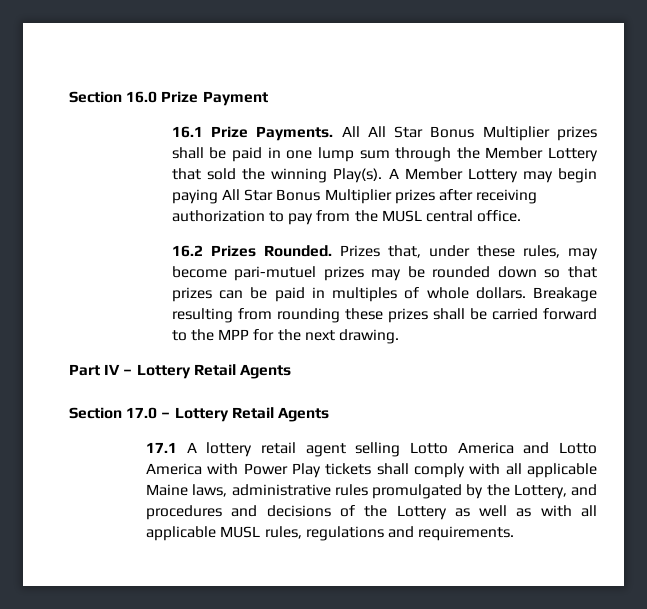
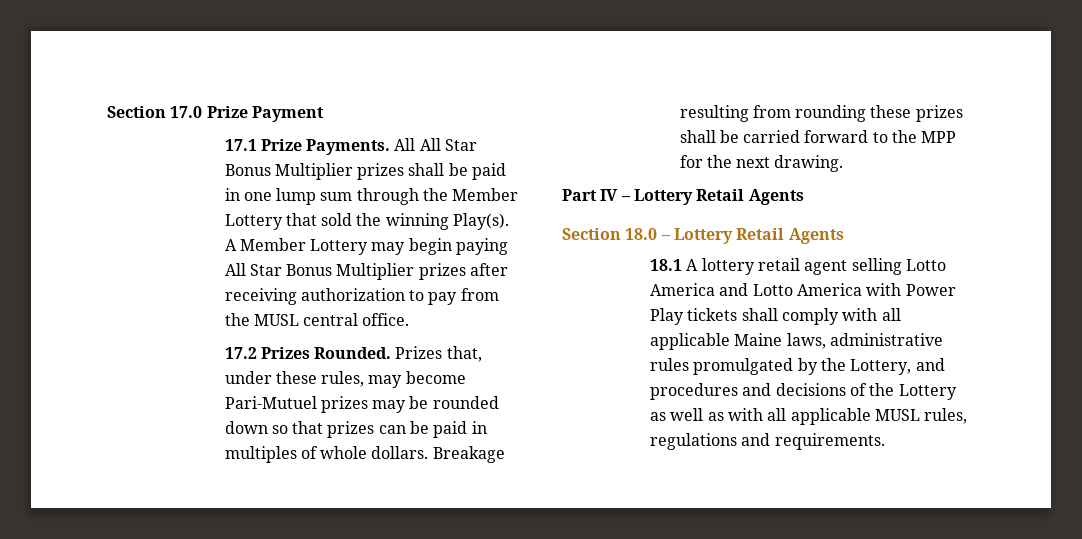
- Section 16.0 Prize Payment
+ Section 17.0 Prize Payment
- 16.1 Prize Payments.
+ 17.1 Prize Payments.
- 16.2 Prizes Rounded.
+ 17.2 Prizes Rounded.
- Prizes that, under these rules, may become pari-mutuel prizes may be rounded down so that prizes can be paid in multiples of whole dollars.
+ Prizes that, under these rules, may become Pari-Mutuel prizes may be rounded down so that prizes can be paid in multiples of whole dollars.
- Section 17.0 – Lottery Retail Agents
- 17.1 A lottery retail agent selling Lotto America and Lotto America with Power Play tickets shall comply with all applicable Maine laws, administrative rules promulgated by the Lottery, and procedures and decisions of the Lottery as well as with all applicable MUSL rules, regulations and requirements.
+ Section 18.0 – Lottery Retail Agents
+ 18.1 A lottery retail agent selling Lotto America and Lotto America with Power Play tickets shall comply with all applicable Maine laws, administrative rules promulgated by the Lottery, and procedures and decisions of the Lottery as well as with all applicable MUSL rules, regulations and requirements.

